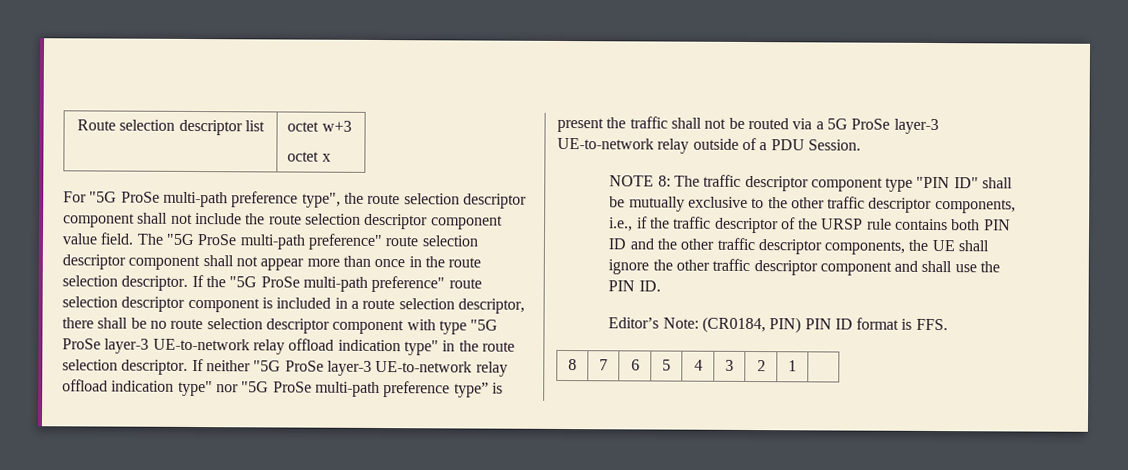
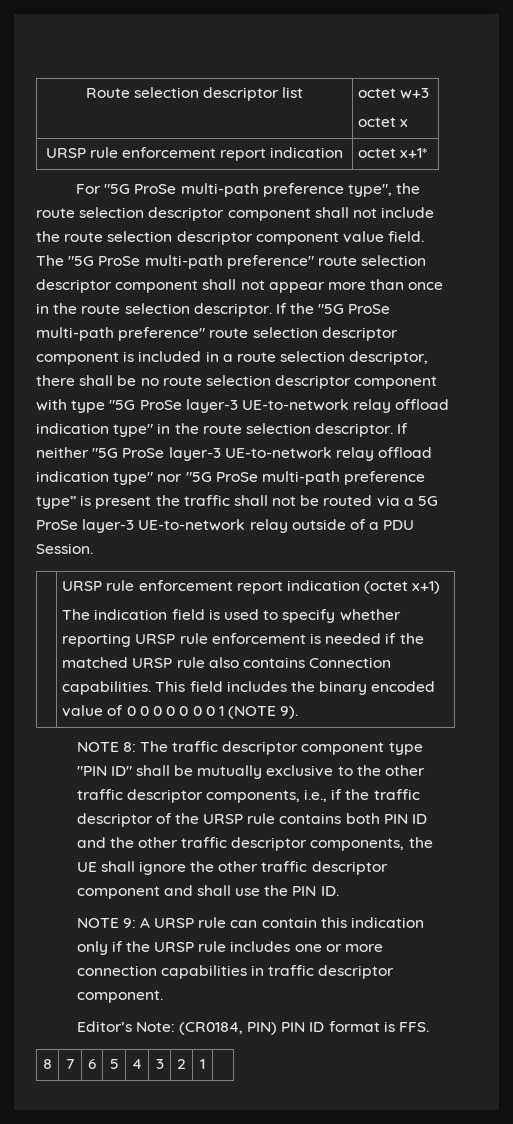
+ URSP rule enforcement report indication | octet x+1*
+ URSP rule enforcement report indication (octet x+1)
+ The indication field is used to specify whether reporting URSP rule enforcement is needed if the matched URSP rule also contains Connection capabilities. This field includes the binary encoded value of 0 0 0 0 0 0 0 1 (NOTE 9).
+ NOTE 9: A URSP rule can contain this indication only if the URSP rule includes one or more connection capabilities in traffic descriptor component.

